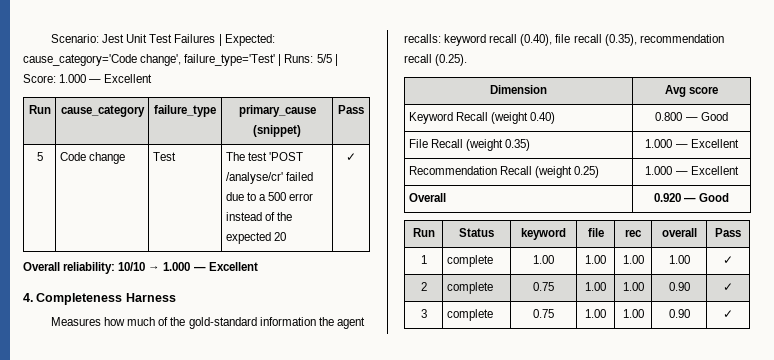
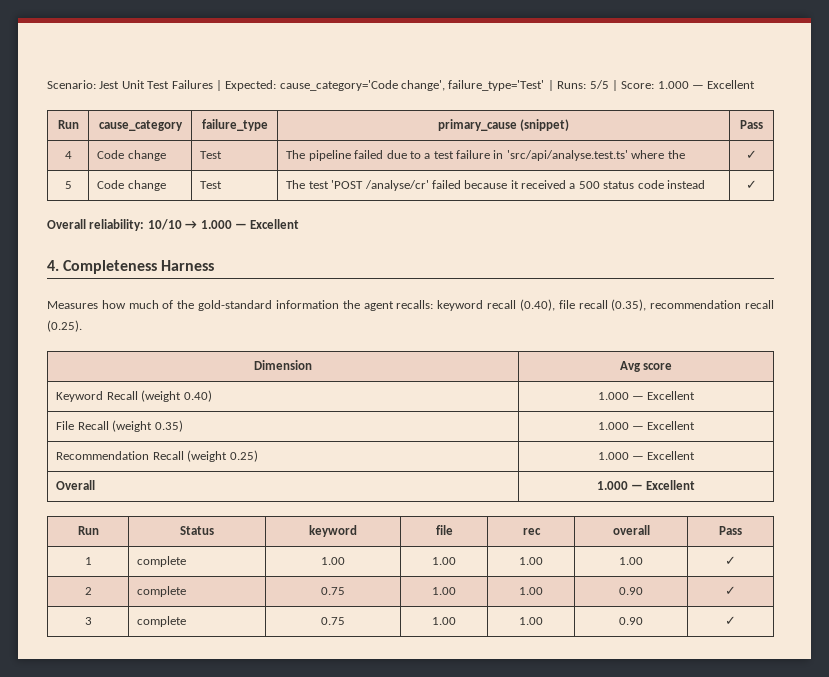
+ 4 | Code change | Test | The pipeline failed due to a test failure in 'src/api/analyse.test.ts' where the | ✓
- 5 | Code change | Test | The test 'POST /analyse/cr' failed due to a 500 error instead of the expected 20 | ✓
+ 5 | Code change | Test | The test 'POST /analyse/cr' failed because it received a 500 status code instead | ✓
- Keyword Recall (weight 0.40) | 0.800 — Good
+ Keyword Recall (weight 0.40) | 1.000 — Excellent
- Overall | 0.920 — Good
+ Overall | 1.000 — Excellent

